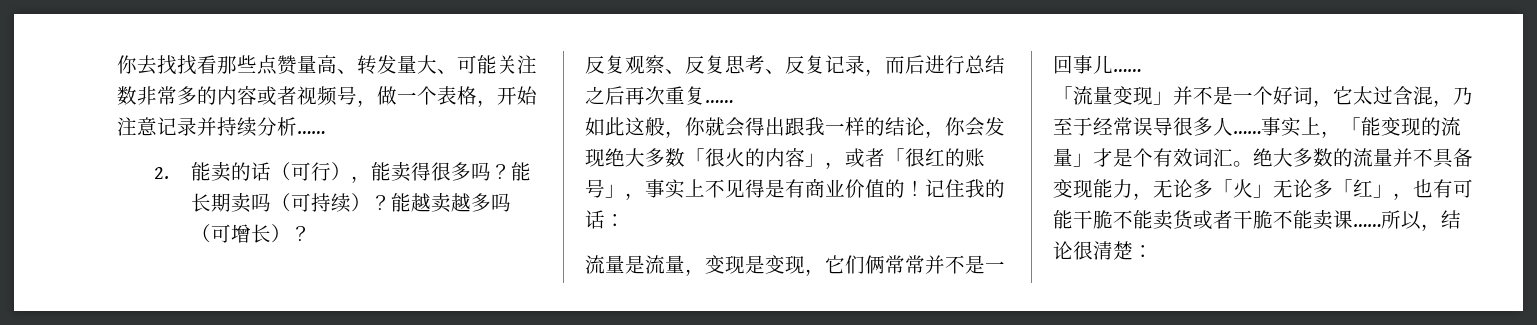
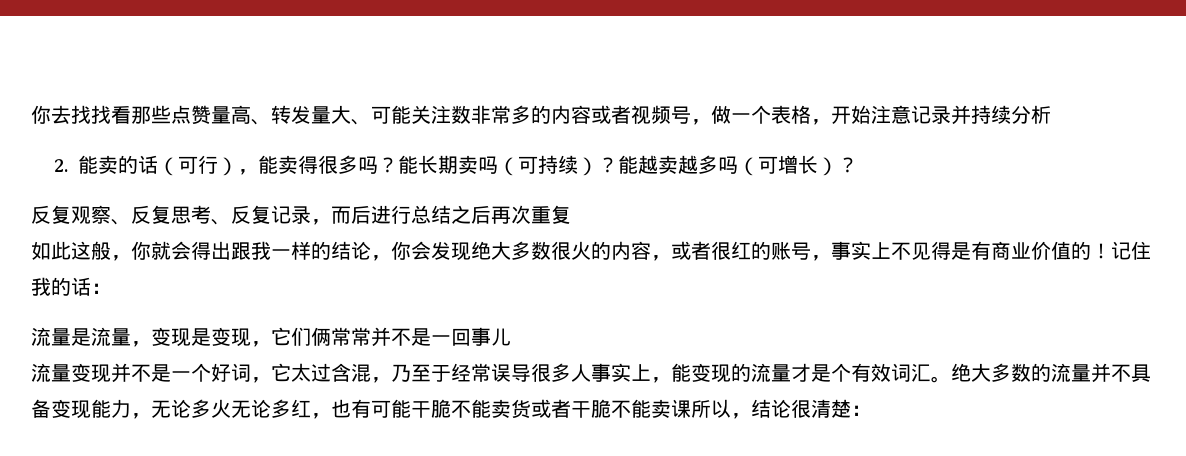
- 你去找找看那些点赞量高、转发量大、可能关注数非常多的内容或者视频号，做一个表格，开始注意记录并持续分析……
+ 你去找找看那些点赞量高、转发量大、可能关注数非常多的内容或者视频号，做一个表格，开始注意记录并持续分析
- 反复观察、反复思考、反复记录，而后进行总结之后再次重复……
+ 反复观察、反复思考、反复记录，而后进行总结之后再次重复
- 如此这般，你就会得出跟我一样的结论，你会发现绝大多数「很火的内容」，或者「很红的账号」，事实上不见得是有商业价值的！
+ 如此这般，你就会得出跟我一样的结论，你会发现绝大多数很火的内容，或者很红的账号，事实上不见得是有商业价值的！
- 流量是流量，变现是变现，它们俩常常并不是一回事儿……
- 「流量变现」并不是一个好词，它太过含混，乃至于经常误导很多人……事实上，「能变现的流量」才是个有效词汇。
+ 流量是流量，变现是变现，它们俩常常并不是一回事儿
+ 流量变现并不是一个好词，它太过含混，乃至于经常误导很多人事实上，能变现的流量才是个有效词汇。
- 绝大多数的流量并不具备变现能力，无论多「火」无论多「红」，也有可能干脆不能卖货或者干脆不能卖课……所以，结论很清楚：
+ 绝大多数的流量并不具备变现能力，无论多火无论多红，也有可能干脆不能卖货或者干脆不能卖课所以，结论很清楚：

